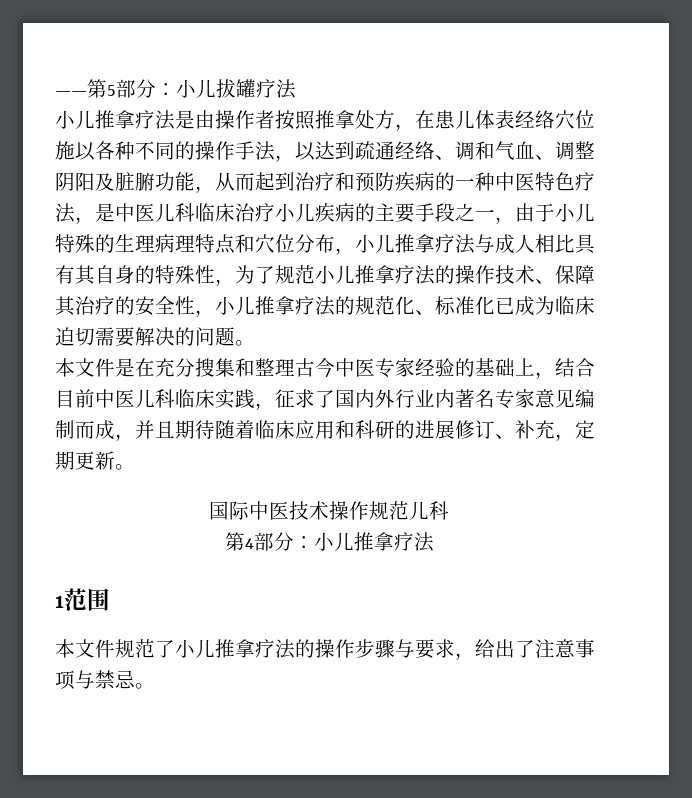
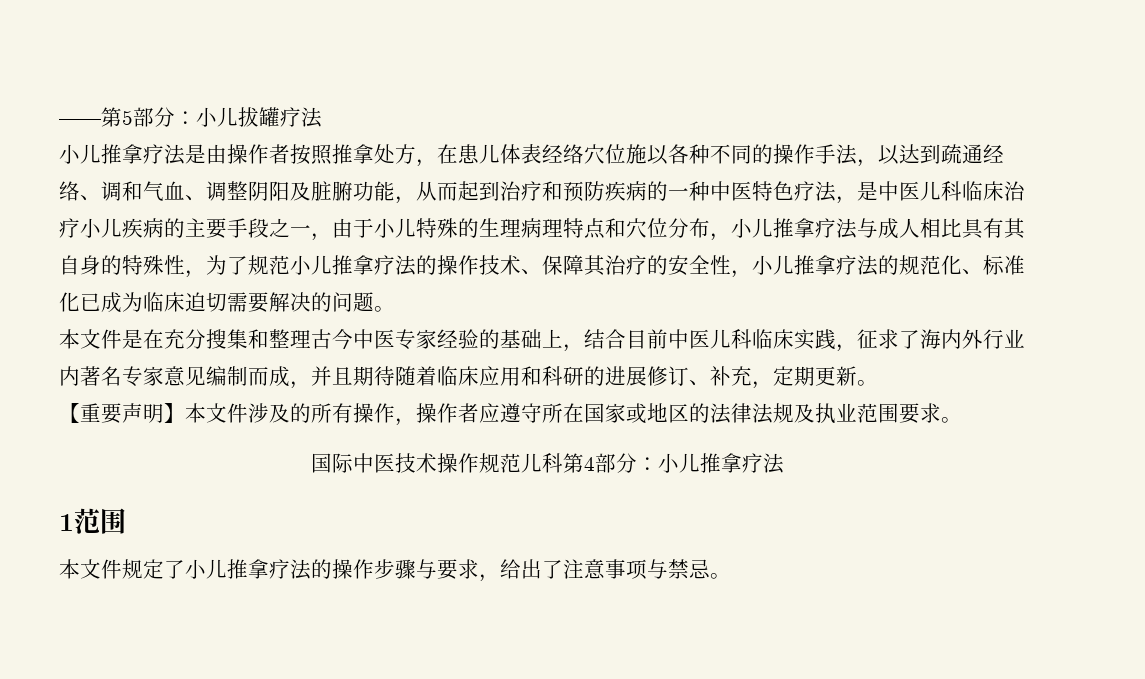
- 本文件是在充分搜集和整理古今中医专家经验的基础上，结合目前中医儿科临床实践，征求了国内外行业内著名专家意见编制而成，并且期待随着临床应用和科研的进展修订、补充，定期更新。
+ 本文件是在充分搜集和整理古今中医专家经验的基础上，结合目前中医儿科临床实践，征求了海内外行业内著名专家意见编制而成，并且期待随着临床应用和科研的进展修订、补充，定期更新。
+ 【重要声明】本文件涉及的所有操作，操作者应遵守所在国家或地区的法律法规及执业范围要求。
- 国际中医技术操作规范儿科
- 第4部分：小儿推拿疗法
+ 国际中医技术操作规范儿科第4部分：小儿推拿疗法
- 本文件规范了小儿推拿疗法的操作步骤与要求，给出了注意事项与禁忌。
+ 本文件规定了小儿推拿疗法的操作步骤与要求，给出了注意事项与禁忌。

